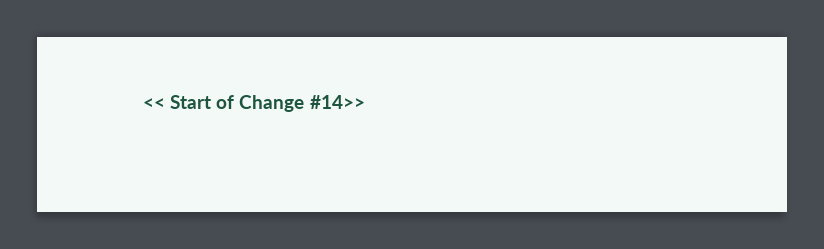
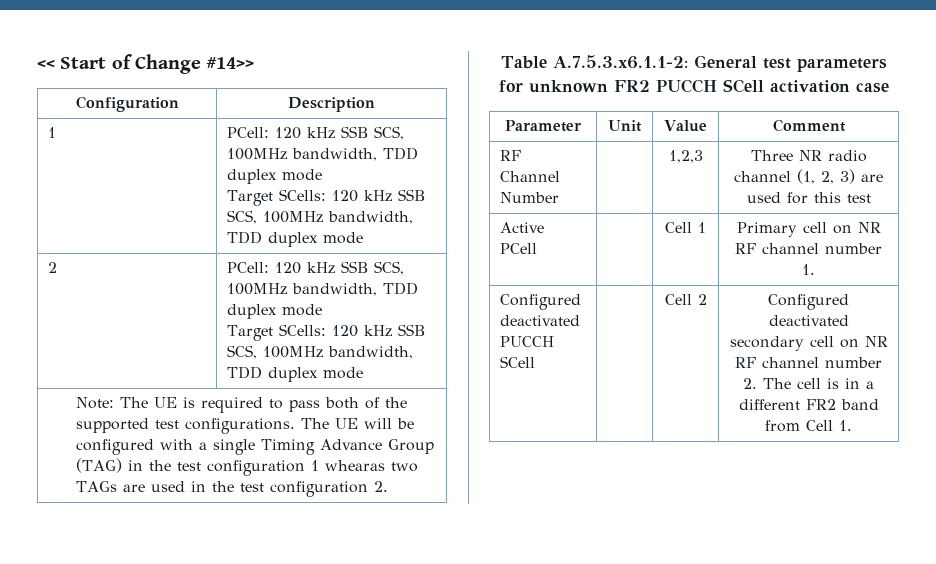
+ Configuration | Description
+ 1 | PCell: 120 kHz SSB SCS, 100MHz bandwidth, TDD duplex mode
+ Target SCells: 120 kHz SSB SCS, 100MHz bandwidth, TDD duplex mode
+ 2 | PCell: 120 kHz SSB SCS, 100MHz bandwidth, TDD duplex mode
+ Target SCells: 120 kHz SSB SCS, 100MHz bandwidth, TDD duplex mode
+ Note: The UE is required to pass both of the supported test configurations. The UE will be configured with a single Timing Advance Group (TAG) in the test configuration 1 whearas two TAGs are used in the test configuration 2.
+ Table A.7.5.3.x6.1.1-2: General test parameters for unknown FR2 PUCCH SCell activation case
+ Parameter | Unit | Value | Comment
+ RF Channel Number | | 1,2,3 | Three NR radio channel (1, 2, 3) are used for this test
+ Active PCell | | Cell 1 | Primary cell on NR RF channel number 1.
+ Configured deactivated PUCCH SCell | | Cell 2 | Configured deactivated secondary cell on NR RF channel number 2. The cell is in a different FR2 band from Cell 1.

